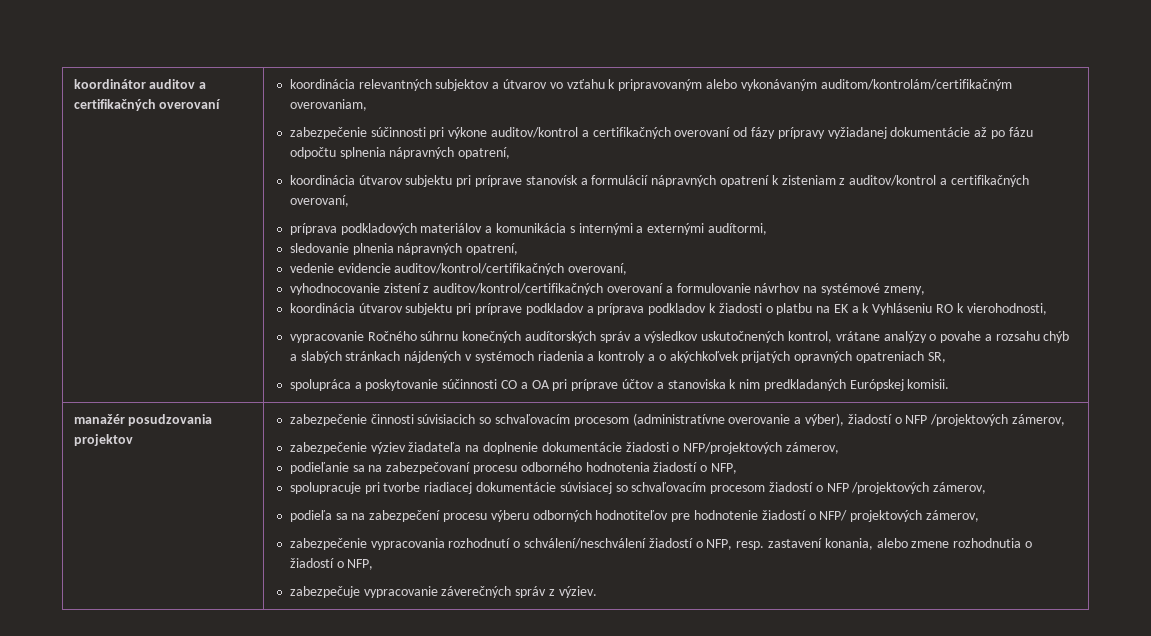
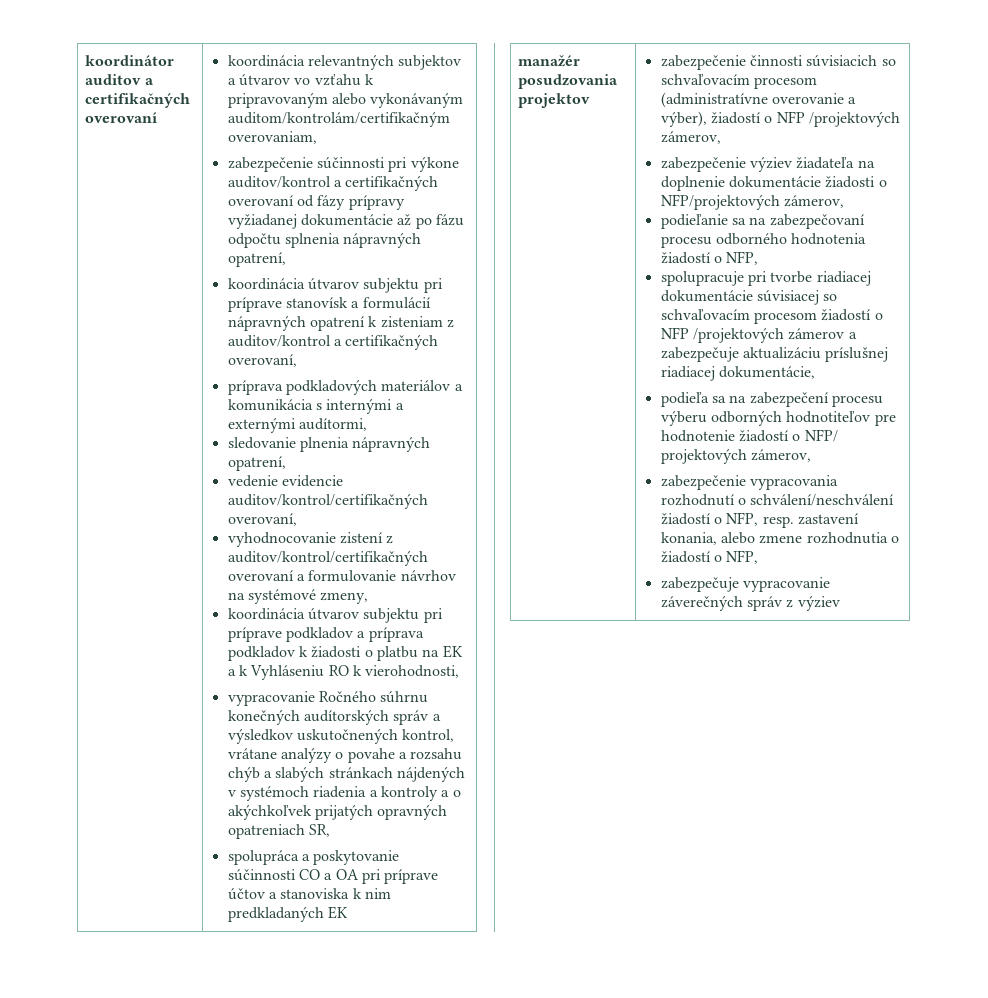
- spolupráca a poskytovanie súčinnosti CO a OA pri príprave účtov a stanoviska k nim predkladaných Európskej komisii.
+ spolupráca a poskytovanie súčinnosti CO a OA pri príprave účtov a stanoviska k nim predkladaných EK
- spolupracuje pri tvorbe riadiacej dokumentácie súvisiacej so schvaľovacím procesom žiadostí o NFP /projektových zámerov,
+ spolupracuje pri tvorbe riadiacej dokumentácie súvisiacej so schvaľovacím procesom žiadostí o NFP /projektových zámerov a zabezpečuje aktualizáciu príslušnej riadiacej dokumentácie,
- zabezpečuje vypracovanie záverečných správ z výziev.
+ zabezpečuje vypracovanie záverečných správ z výziev

